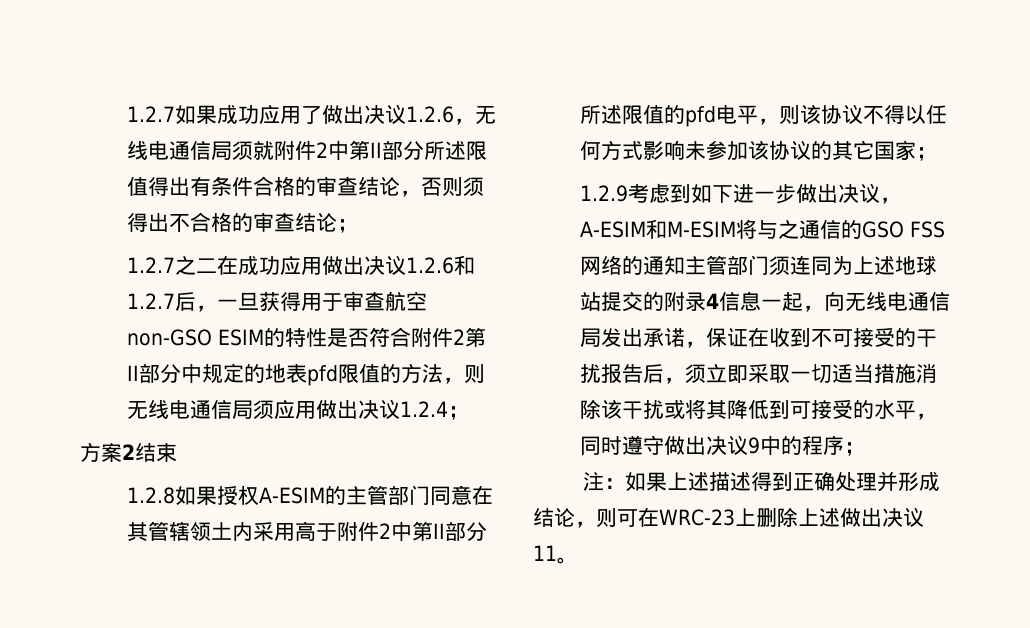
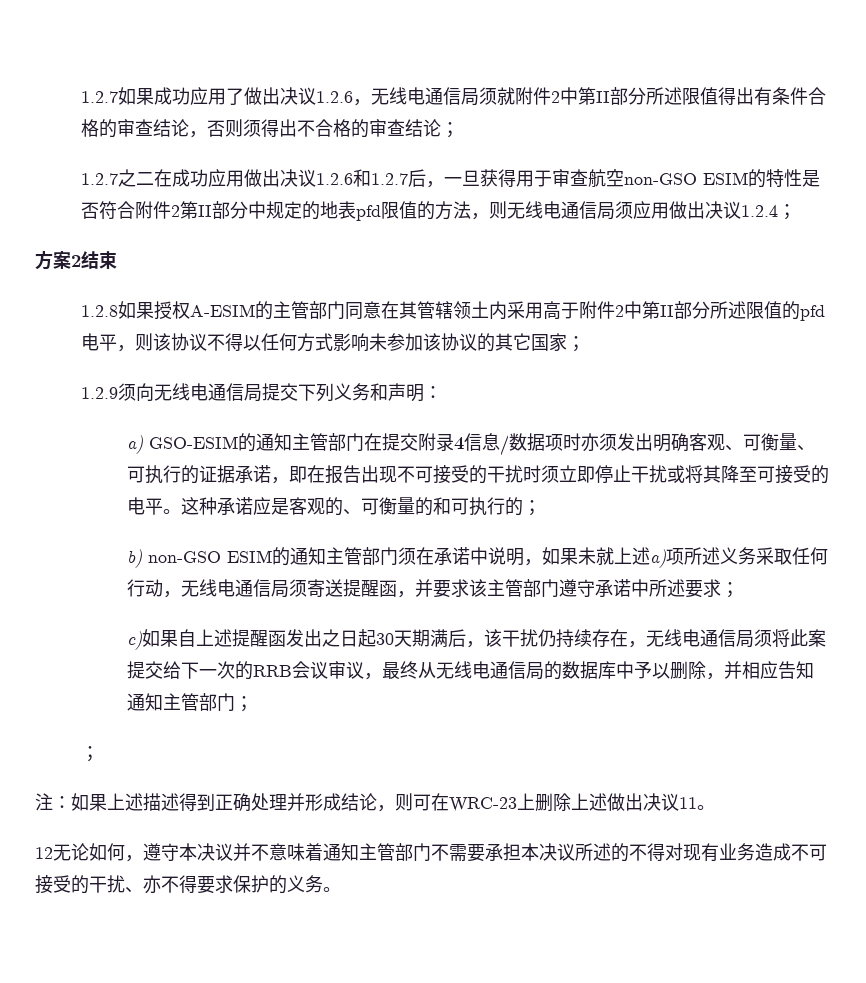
- 1.2.9考虑到如下进一步做出决议，A-ESIM和M-ESIM将与之通信的GSO FSS网络的通知主管部门须连同为上述地球站提交的附录4信息一起，向无线电通信局发出承诺，保证在收到不可接受的干扰报告后，须立即采取一切适当措施消除该干扰或将其降低到可接受的水平，同时遵守做出决议9中的程序；
+ 1.2.9须向无线电通信局提交下列义务和声明：
+ a) GSO-ESIM的通知主管部门在提交附录4信息/数据项时亦须发出明确客观、可衡量、可执行的证据承诺，即在报告出现不可接受的干扰时须立即停止干扰或将其降至可接受的电平。这种承诺应是客观的、可衡量的和可执行的；
+ b) non-GSO ESIM的通知主管部门须在承诺中说明，如果未就上述a)项所述义务采取任何行动，无线电通信局须寄送提醒函，并要求该主管部门遵守承诺中所述要求；
+ c)如果自上述提醒函发出之日起30天期满后，该干扰仍持续存在，无线电通信局须将此案提交给下一次的RRB会议审议，最终从无线电通信局的数据库中予以删除，并相应告知通知主管部门；
+ ；
+ 12无论如何，遵守本决议并不意味着通知主管部门不需要承担本决议所述的不得对现有业务造成不可接受的干扰、亦不得要求保护的义务。

